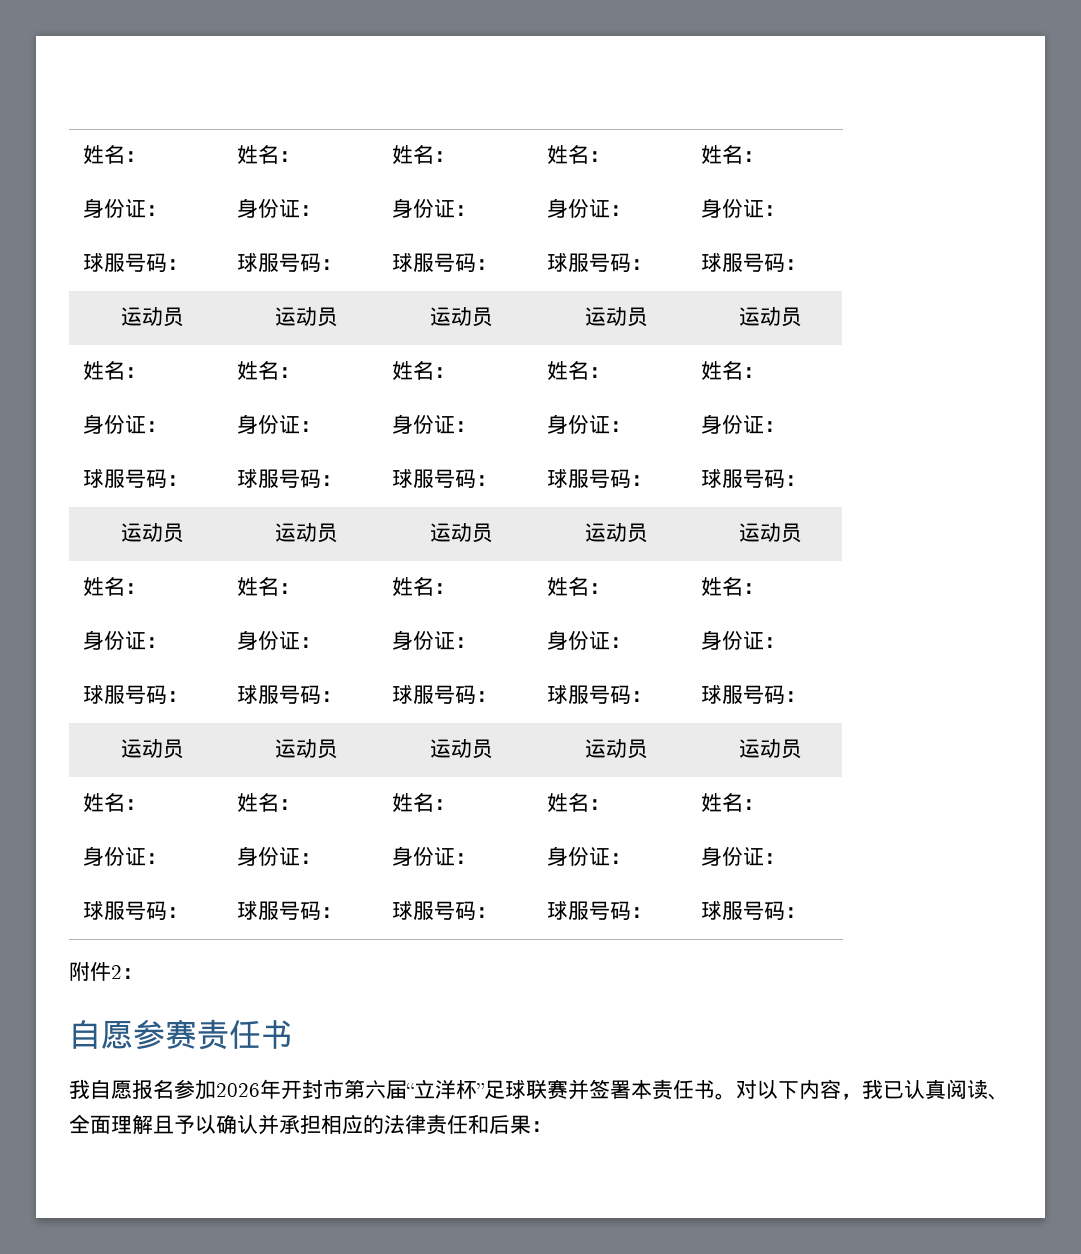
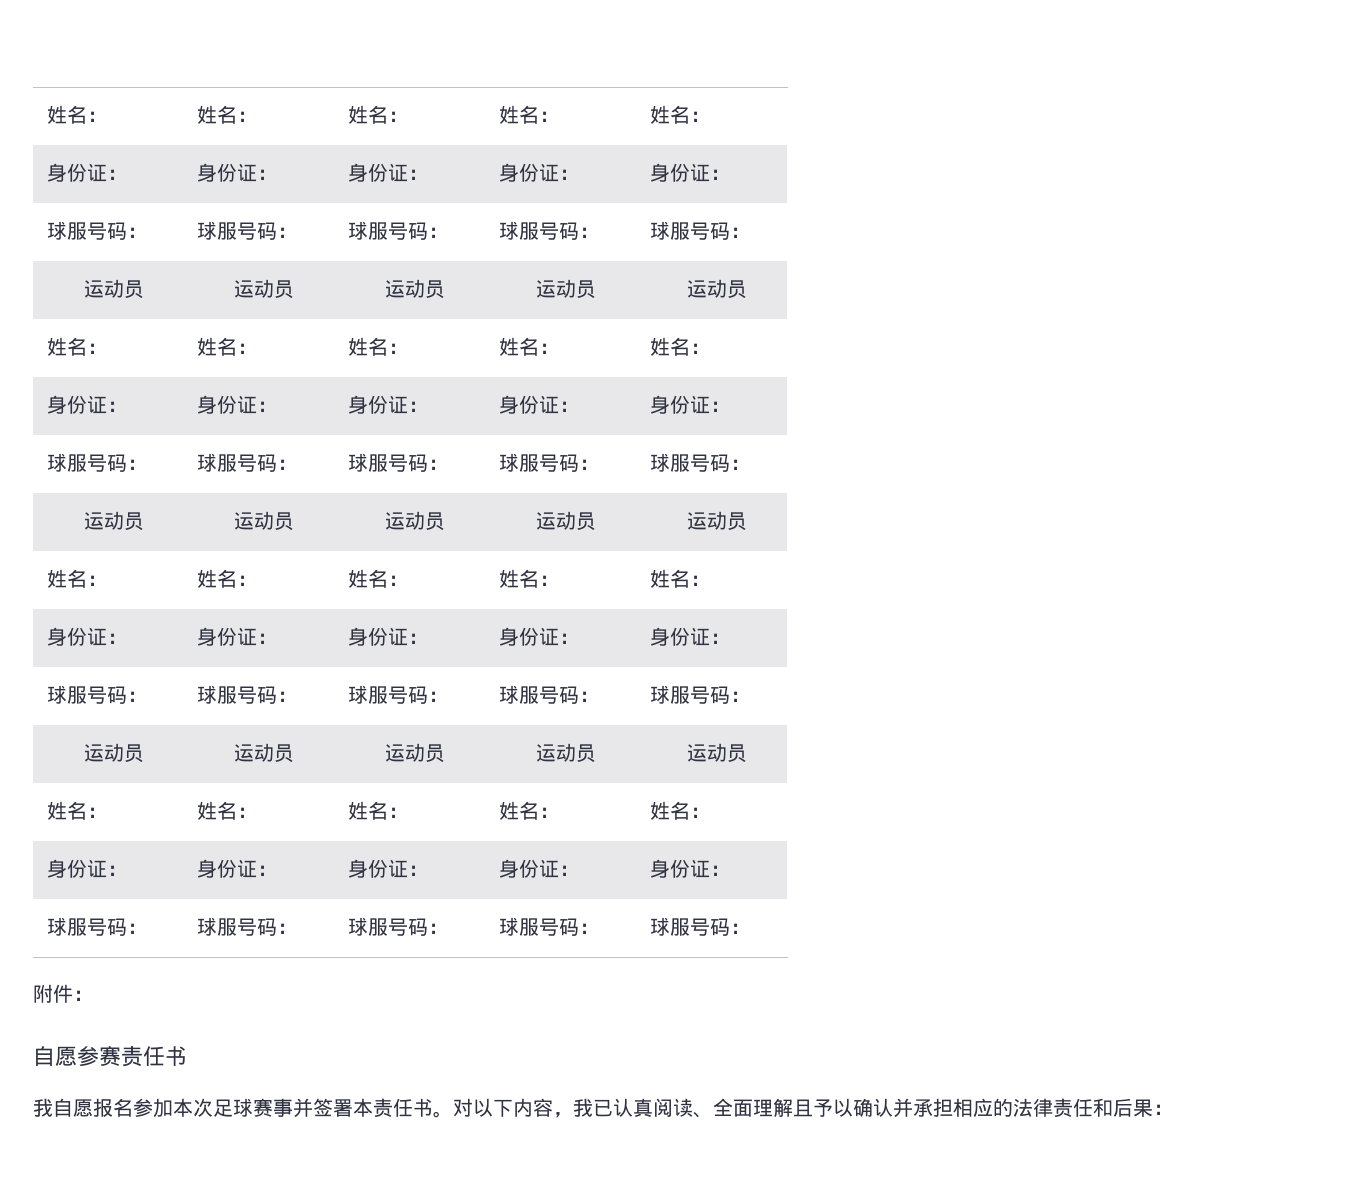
- 附件2：
+ 附件：
- 我自愿报名参加2026年开封市第六届“立洋杯”足球联赛并签署本责任书。
+ 我自愿报名参加本次足球赛事并签署本责任书。

